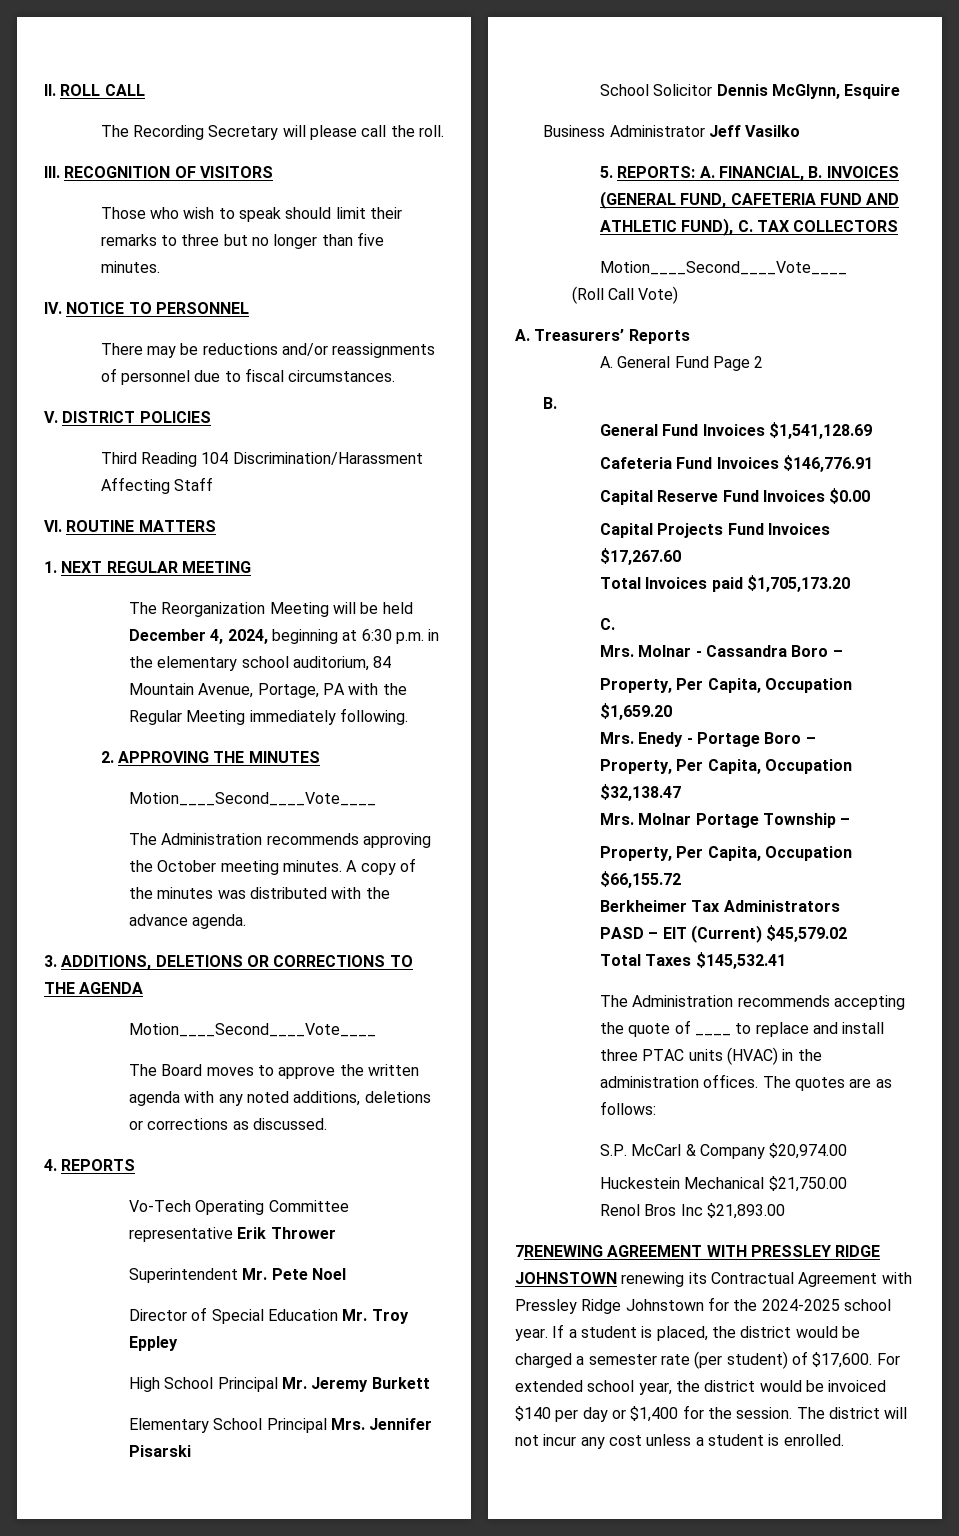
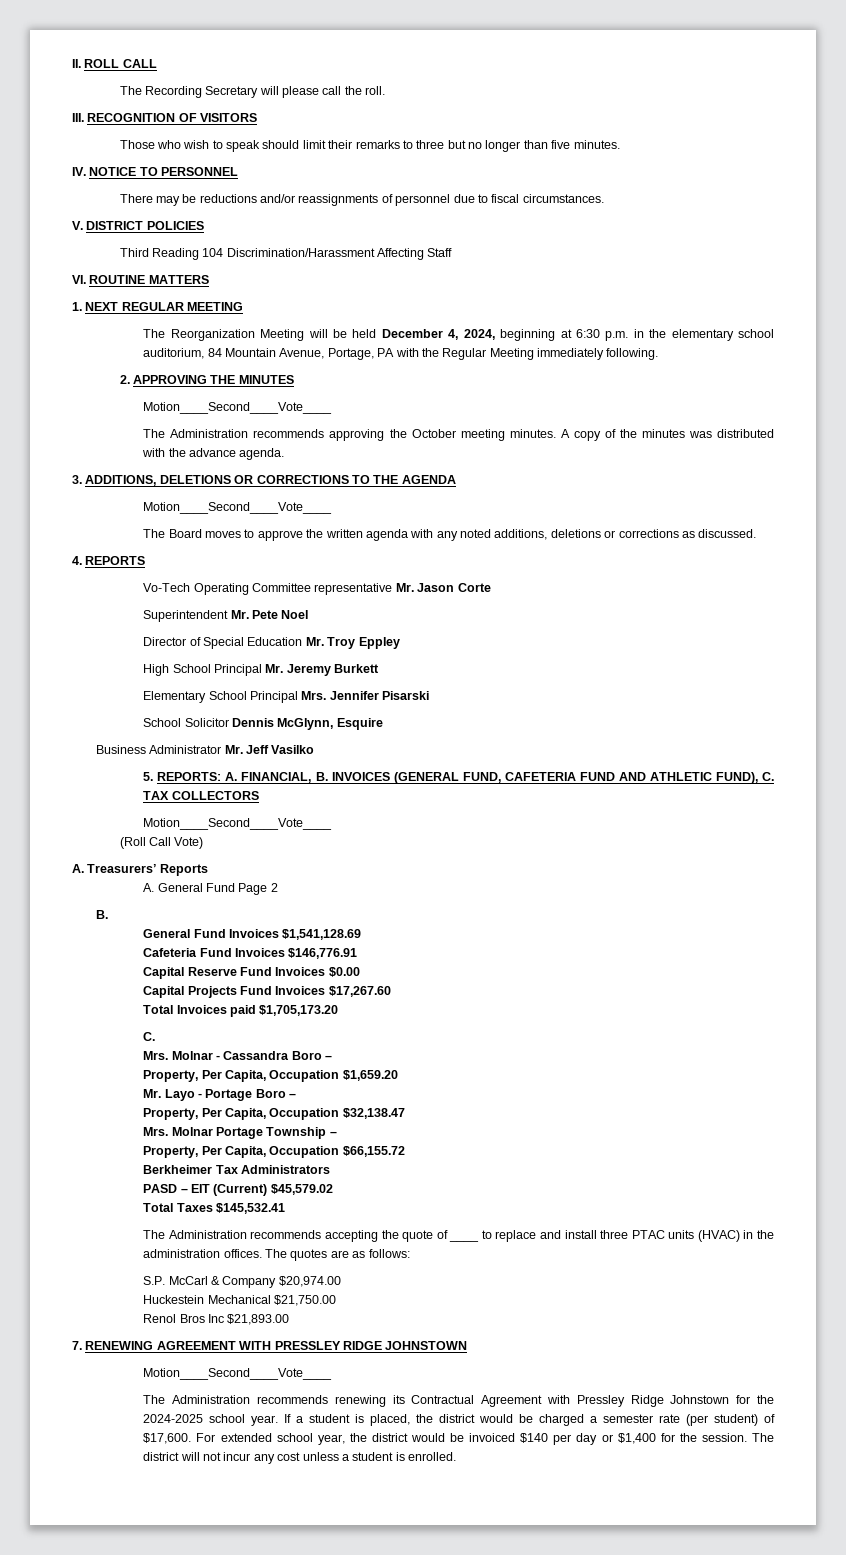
- Vo-Tech Operating Committee representative Erik Thrower
+ Vo-Tech Operating Committee representative Mr. Jason Corte
- Business Administrator Jeff Vasilko
+ Business Administrator Mr. Jeff Vasilko
- Mrs. Enedy - Portage Boro –
+ Mr. Layo - Portage Boro –
- 7RENEWING AGREEMENT WITH PRESSLEY RIDGE JOHNSTOWN renewing its Contractual Agreement with Pressley Ridge Johnstown for the 2024-2025 school year.
+ 7. RENEWING AGREEMENT WITH PRESSLEY RIDGE JOHNSTOWN
+ Motion____Second____Vote____
+ The Administration recommends renewing its Contractual Agreement with Pressley Ridge Johnstown for the 2024-2025 school year.

